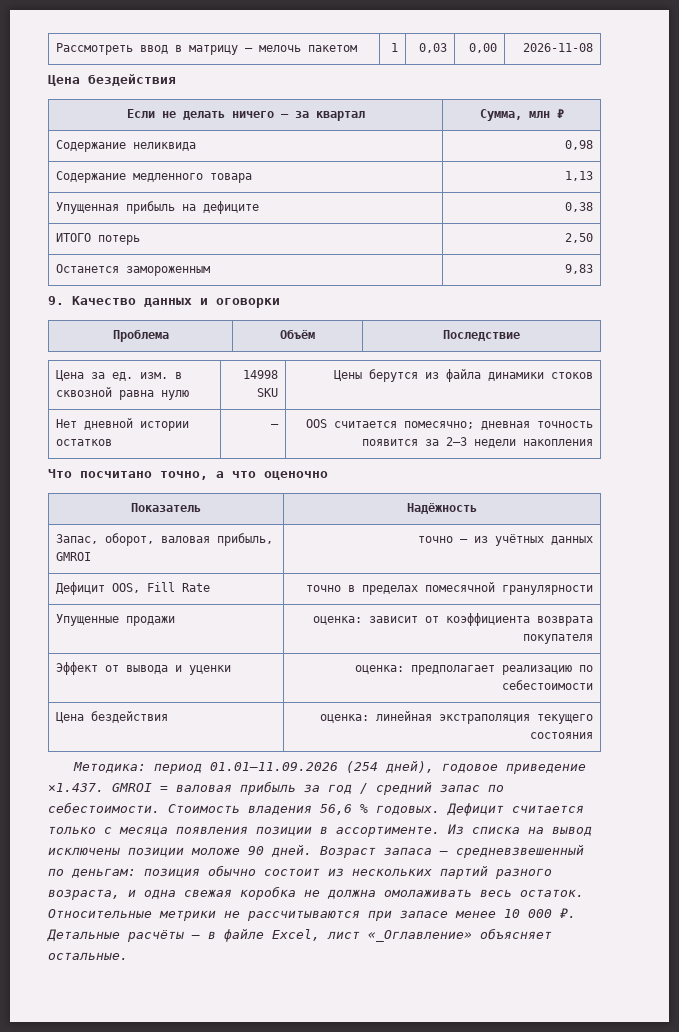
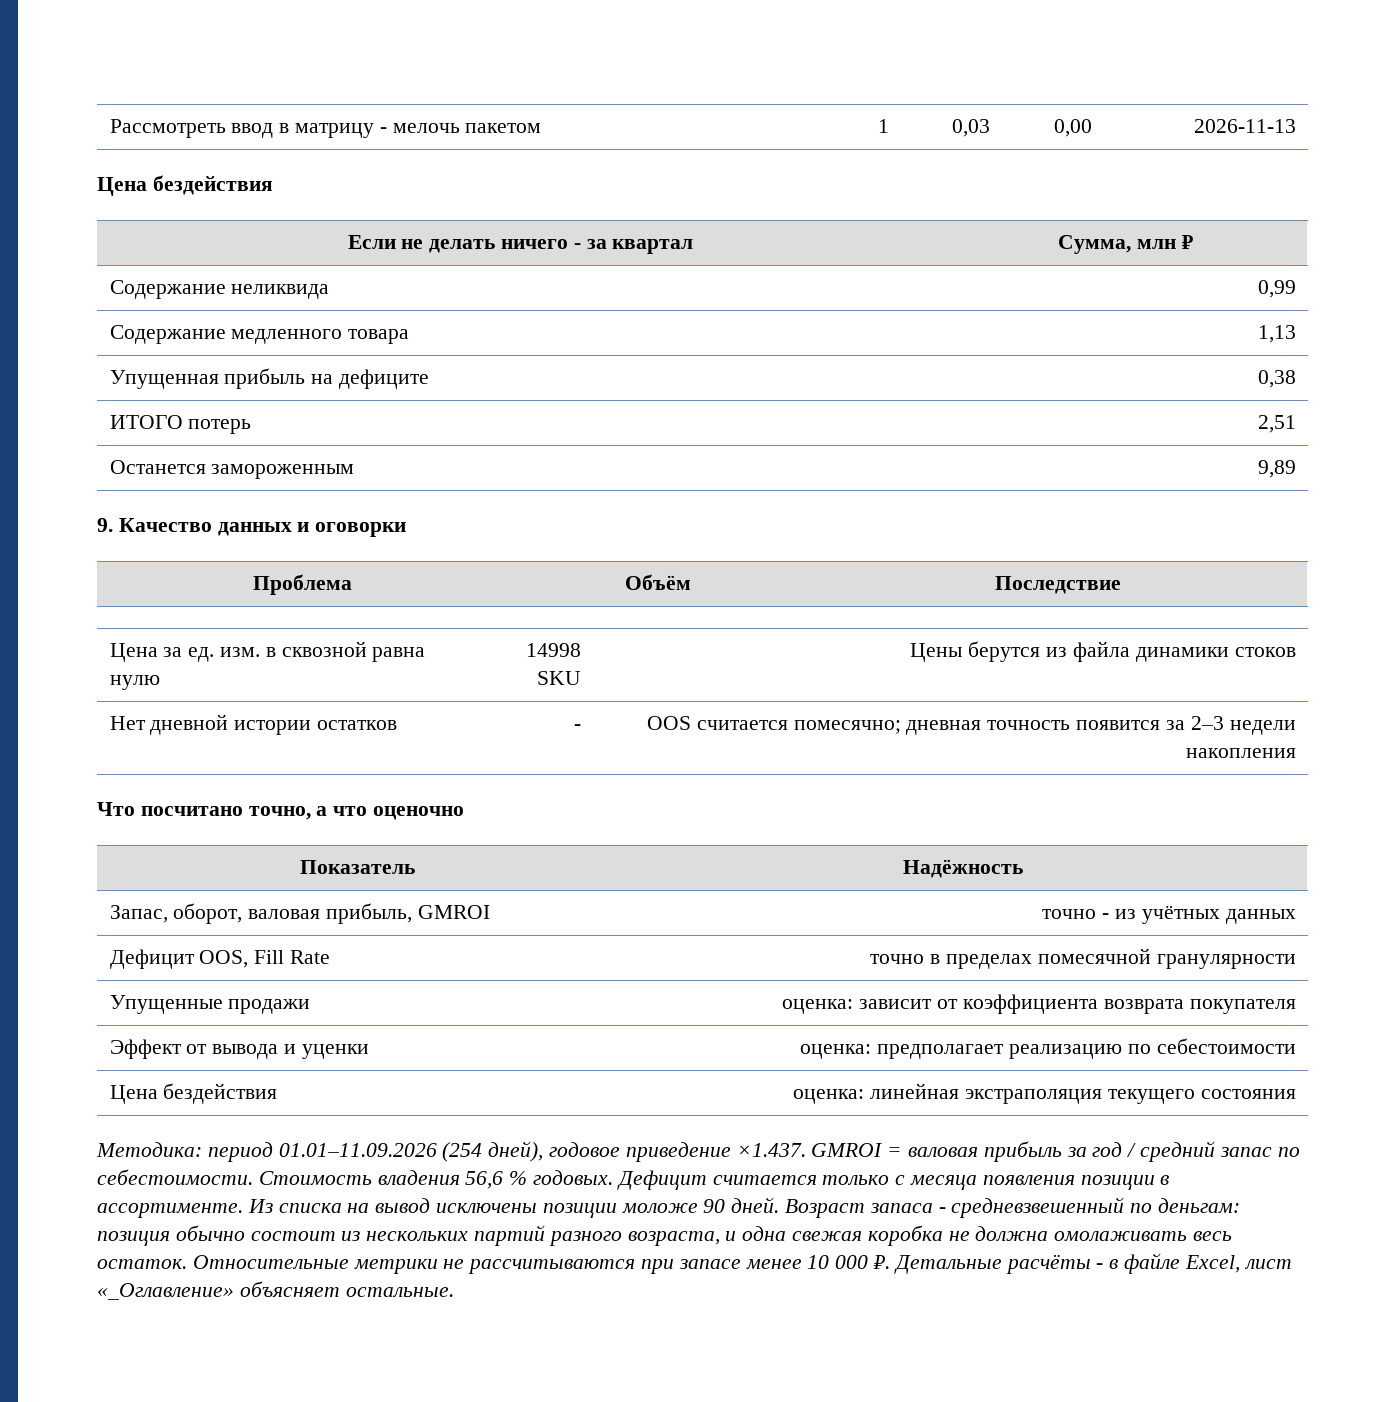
- Рассмотреть ввод в матрицу — мелочь пакетом | 1 | 0,03 | 0,00 | 2026-11-08
+ Рассмотреть ввод в матрицу - мелочь пакетом | 1 | 0,03 | 0,00 | 2026-11-13
- Если не делать ничего — за квартал | Сумма, млн ₽
+ Если не делать ничего - за квартал | Сумма, млн ₽
- Содержание неликвида | 0,98
+ Содержание неликвида | 0,99
- ИТОГО потерь | 2,50
+ ИТОГО потерь | 2,51
- Останется замороженным | 9,83
+ Останется замороженным | 9,89
- Нет дневной истории остатков | — | OOS считается помесячно; дневная точность появится за 2–3 недели накопления
+ Нет дневной истории остатков | - | OOS считается помесячно; дневная точность появится за 2–3 недели накопления
- Запас, оборот, валовая прибыль, GMROI | точно — из учётных данных
+ Запас, оборот, валовая прибыль, GMROI | точно - из учётных данных
- Возраст запаса — средневзвешенный по деньгам: позиция обычно состоит из нескольких партий разного возраста, и одна свежая коробка не должна омолаживать весь остаток.
+ Возраст запаса - средневзвешенный по деньгам: позиция обычно состоит из нескольких партий разного возраста, и одна свежая коробка не должна омолаживать весь остаток.
- Детальные расчёты — в файле Excel, лист «_Оглавление» объясняет остальные.
+ Детальные расчёты - в файле Excel, лист «_Оглавление» объясняет остальные.

